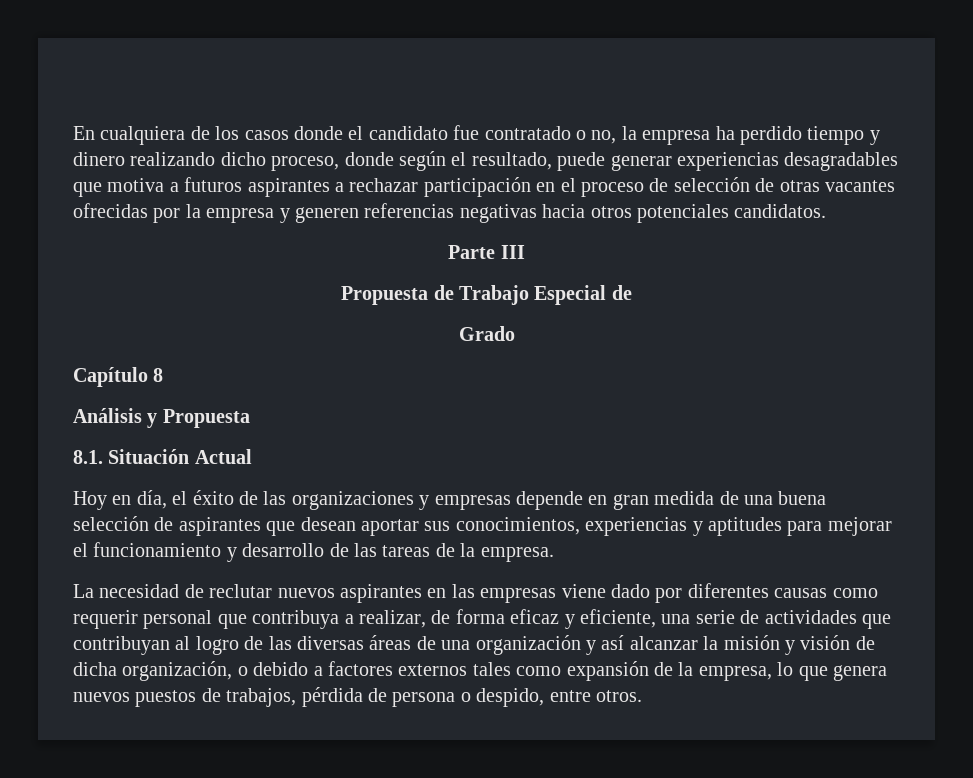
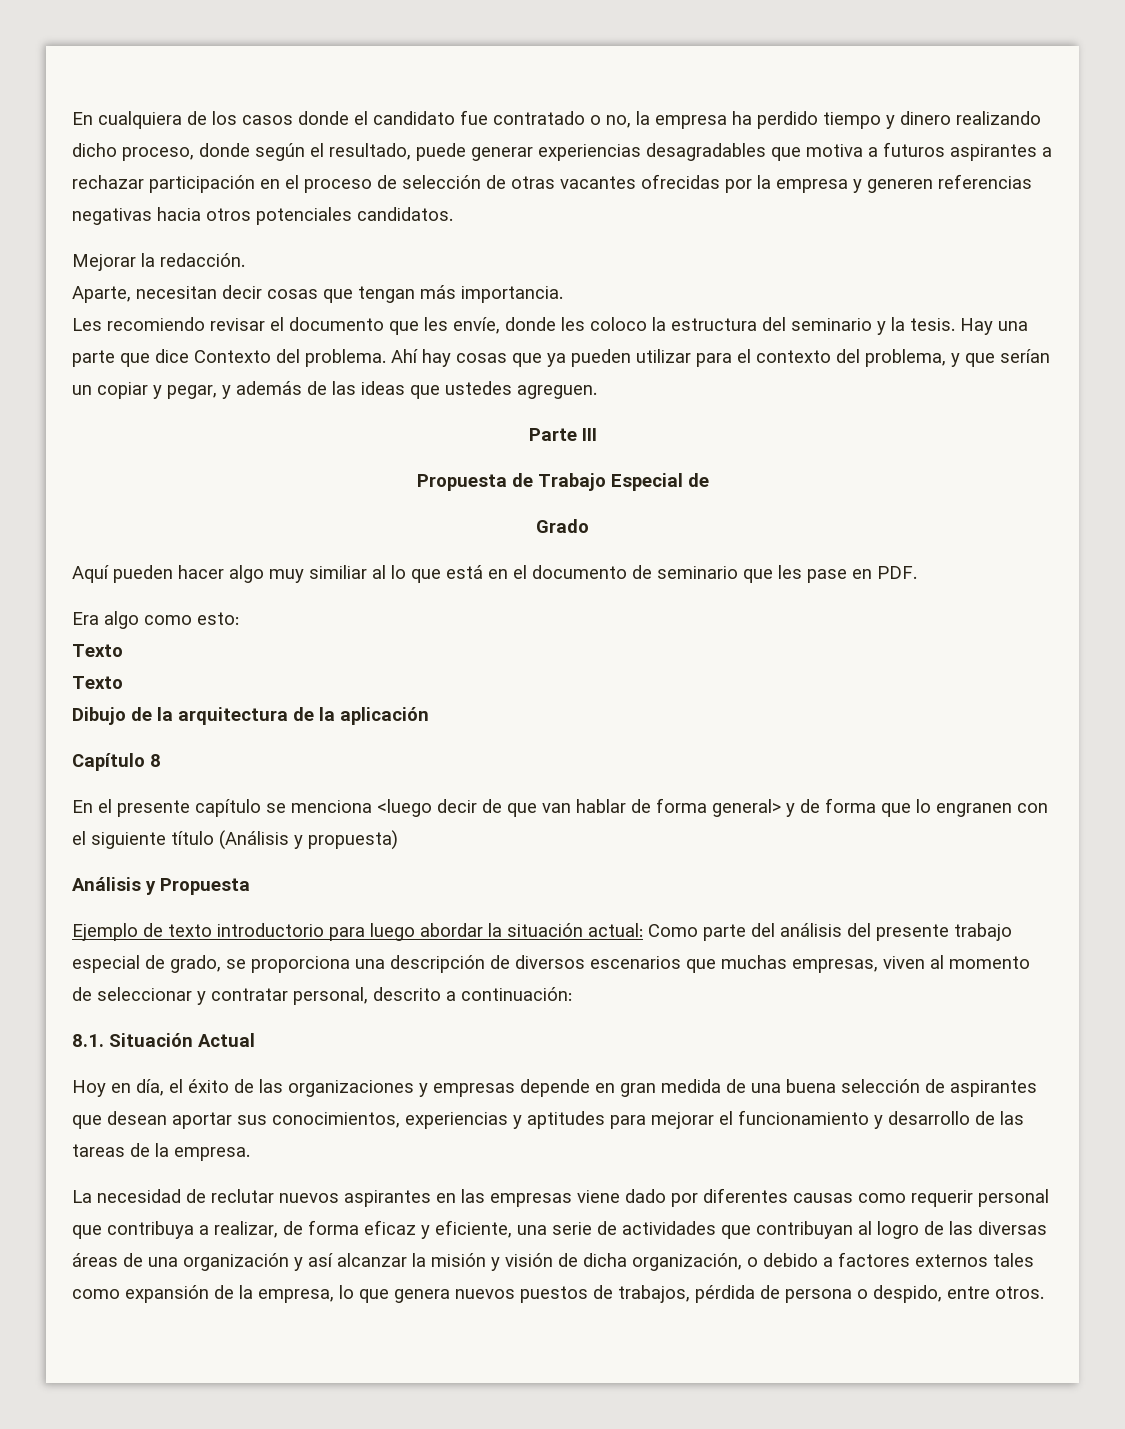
+ Mejorar la redacción.
+ Aparte, necesitan decir cosas que tengan más importancia.
+ Les recomiendo revisar el documento que les envíe, donde les coloco la estructura del seminario y la tesis. Hay una parte que dice Contexto del problema. Ahí hay cosas que ya pueden utilizar para el contexto del problema, y que serían un copiar y pegar, y además de las ideas que ustedes agreguen.
+ Aquí pueden hacer algo muy similiar al lo que está en el documento de seminario que les pase en PDF.
+ Era algo como esto:
+ Texto
+ Texto
+ Dibujo de la arquitectura de la aplicación
  Capítulo 8
+ En el presente capítulo se menciona <luego decir de que van hablar de forma general> y de forma que lo engranen con el siguiente título (Análisis y propuesta)
  Análisis y Propuesta
+ Ejemplo de texto introductorio para luego abordar la situación actual: Como parte del análisis del presente trabajo especial de grado, se proporciona una descripción de diversos escenarios que muchas empresas, viven al momento de seleccionar y contratar personal, descrito a continuación:

